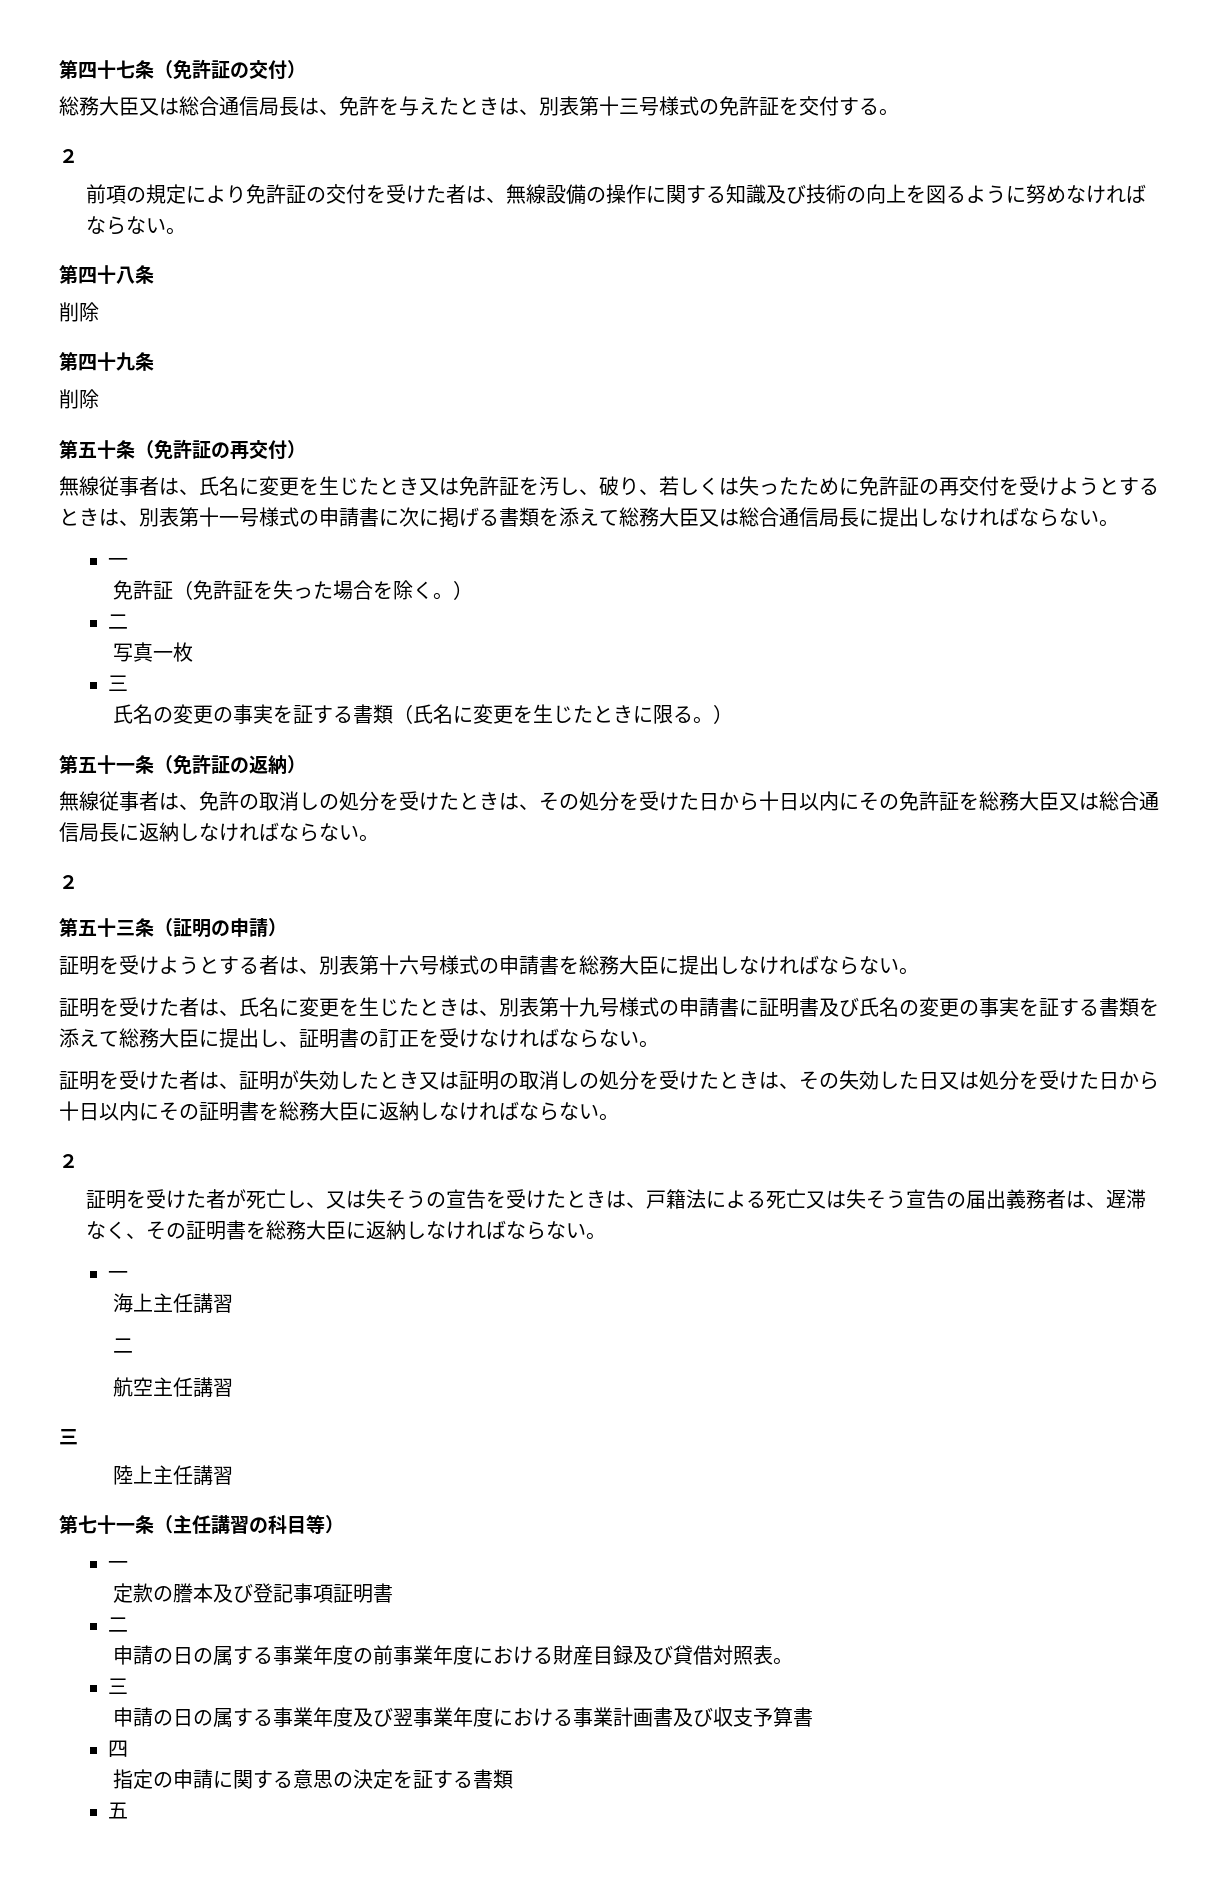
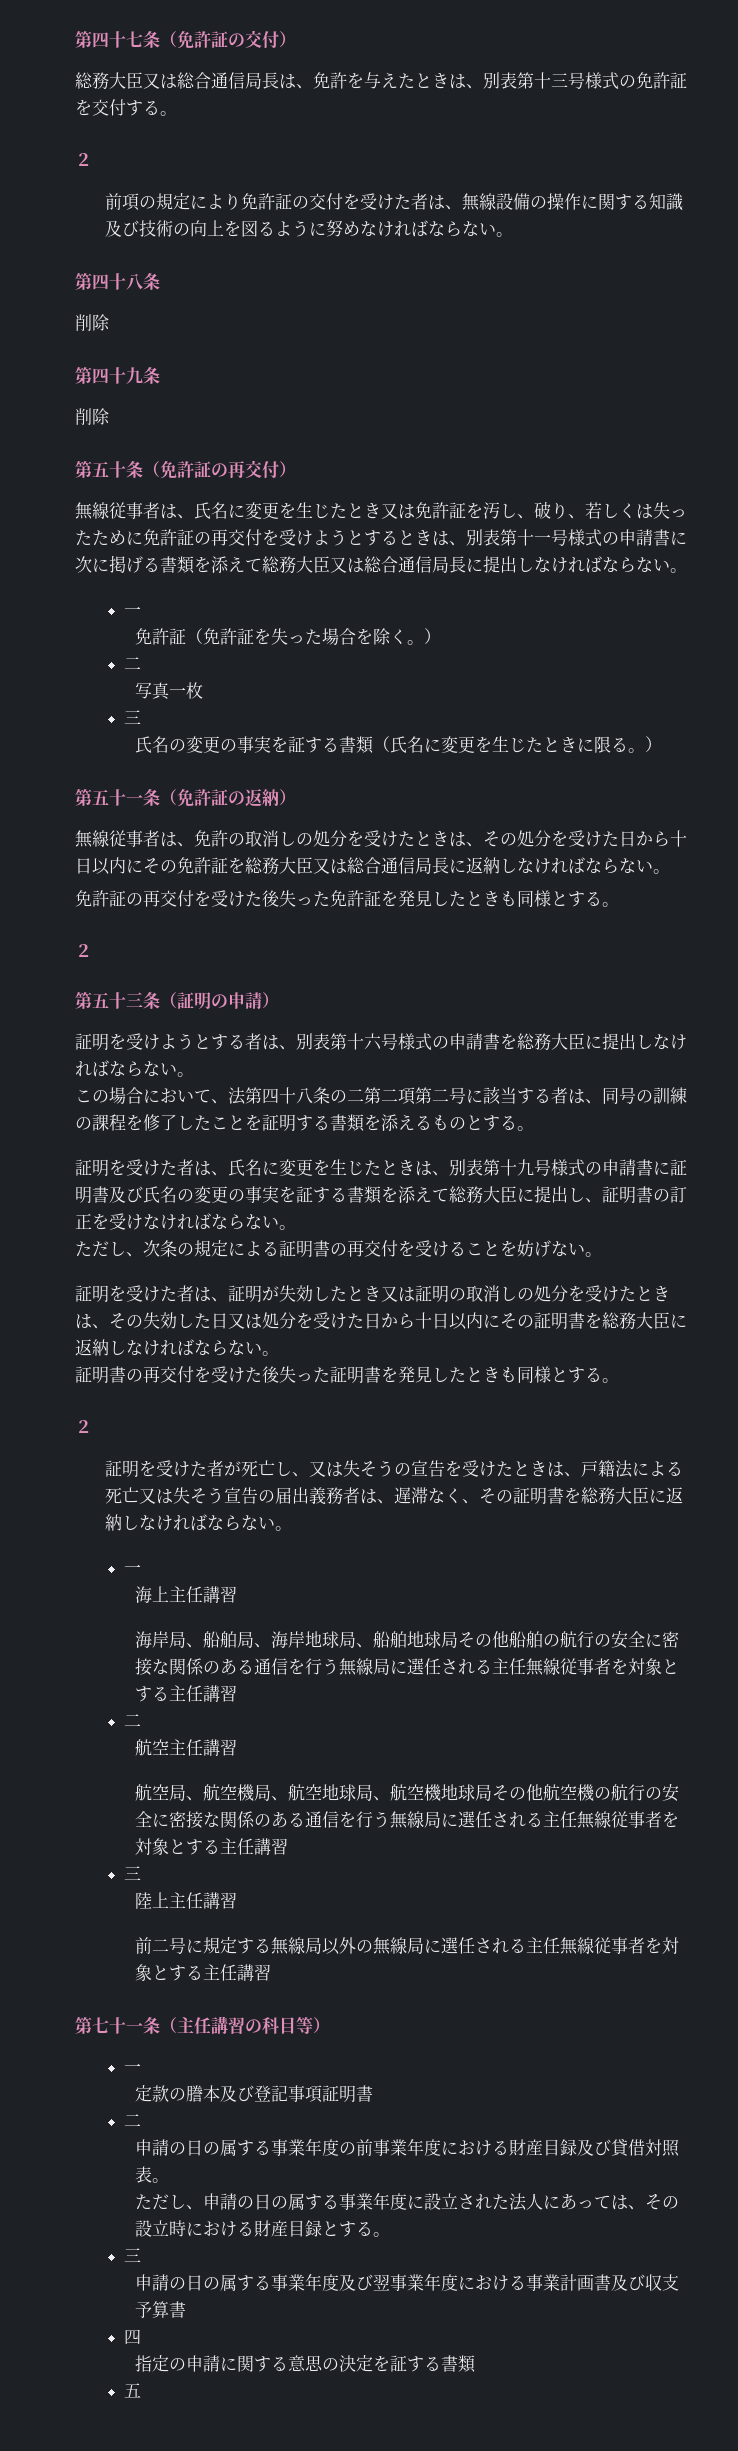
+ 免許証の再交付を受けた後失った免許証を発見したときも同様とする。
+ この場合において、法第四十八条の二第二項第二号に該当する者は、同号の訓練の課程を修了したことを証明する書類を添えるものとする。
+ ただし、次条の規定による証明書の再交付を受けることを妨げない。
+ 証明書の再交付を受けた後失った証明書を発見したときも同様とする。
  海上主任講習
+ 海岸局、船舶局、海岸地球局、船舶地球局その他船舶の航行の安全に密接な関係のある通信を行う無線局に選任される主任無線従事者を対象とする主任講習
  二
  航空主任講習
+ 航空局、航空機局、航空地球局、航空機地球局その他航空機の航行の安全に密接な関係のある通信を行う無線局に選任される主任無線従事者を対象とする主任講習
  三
  陸上主任講習
+ 前二号に規定する無線局以外の無線局に選任される主任無線従事者を対象とする主任講習
+ ただし、申請の日の属する事業年度に設立された法人にあっては、その設立時における財産目録とする。

